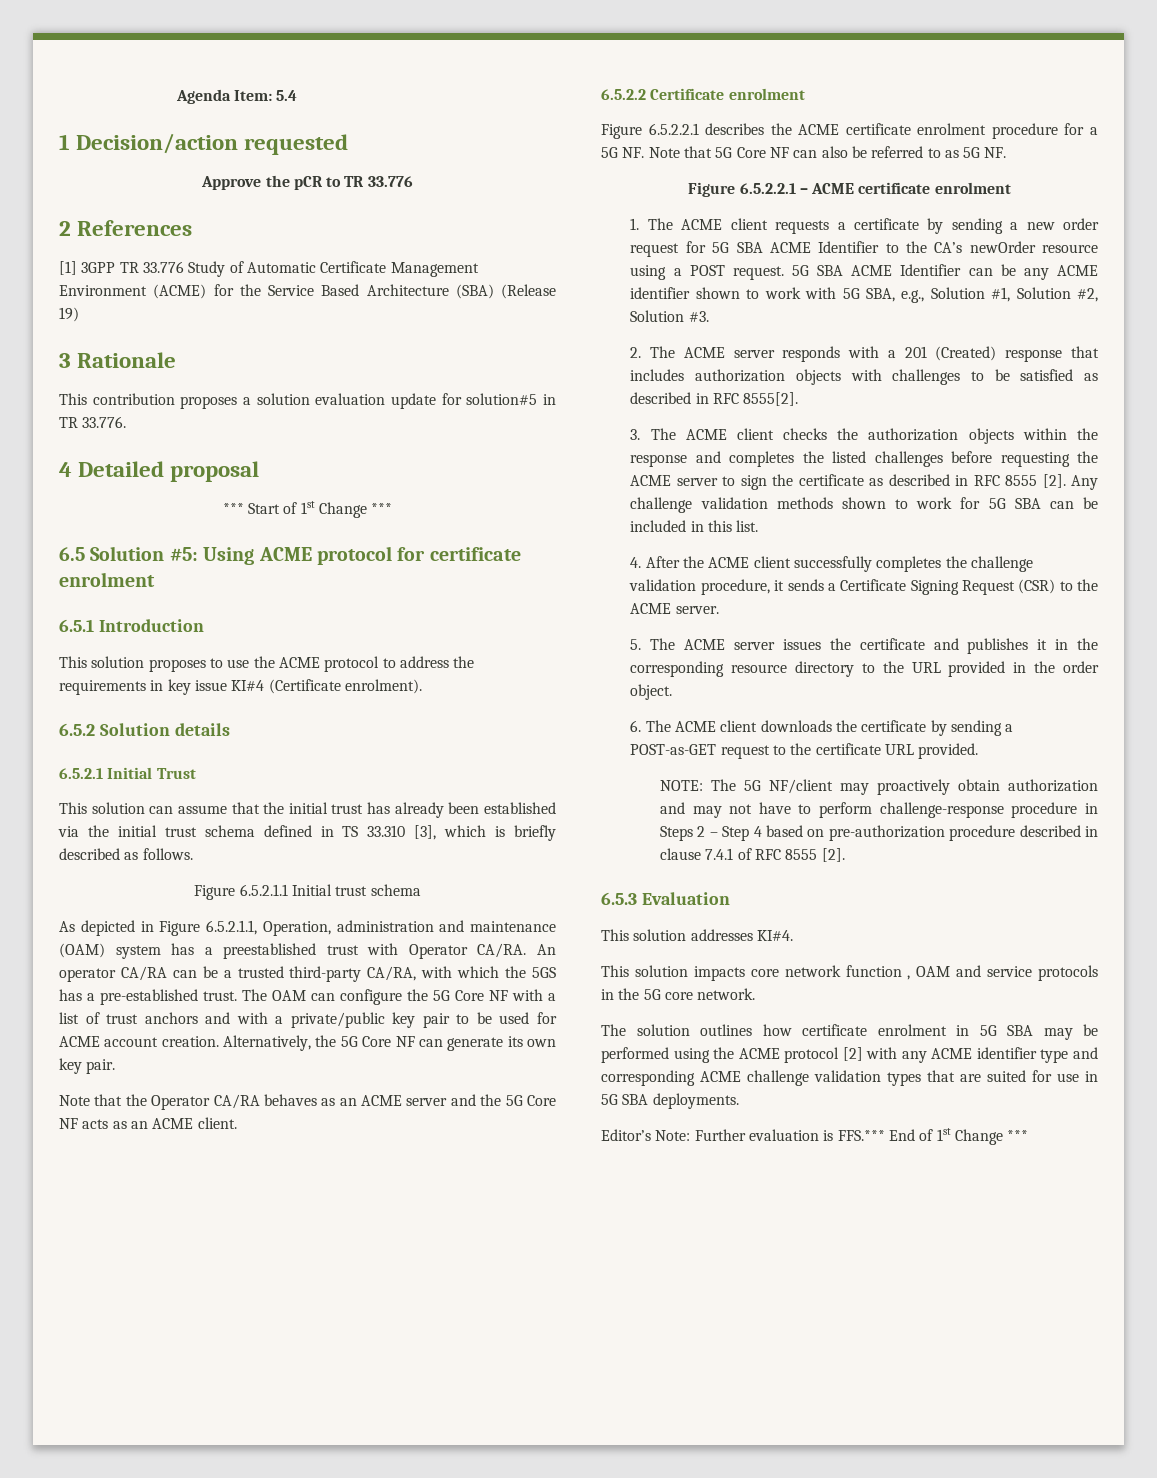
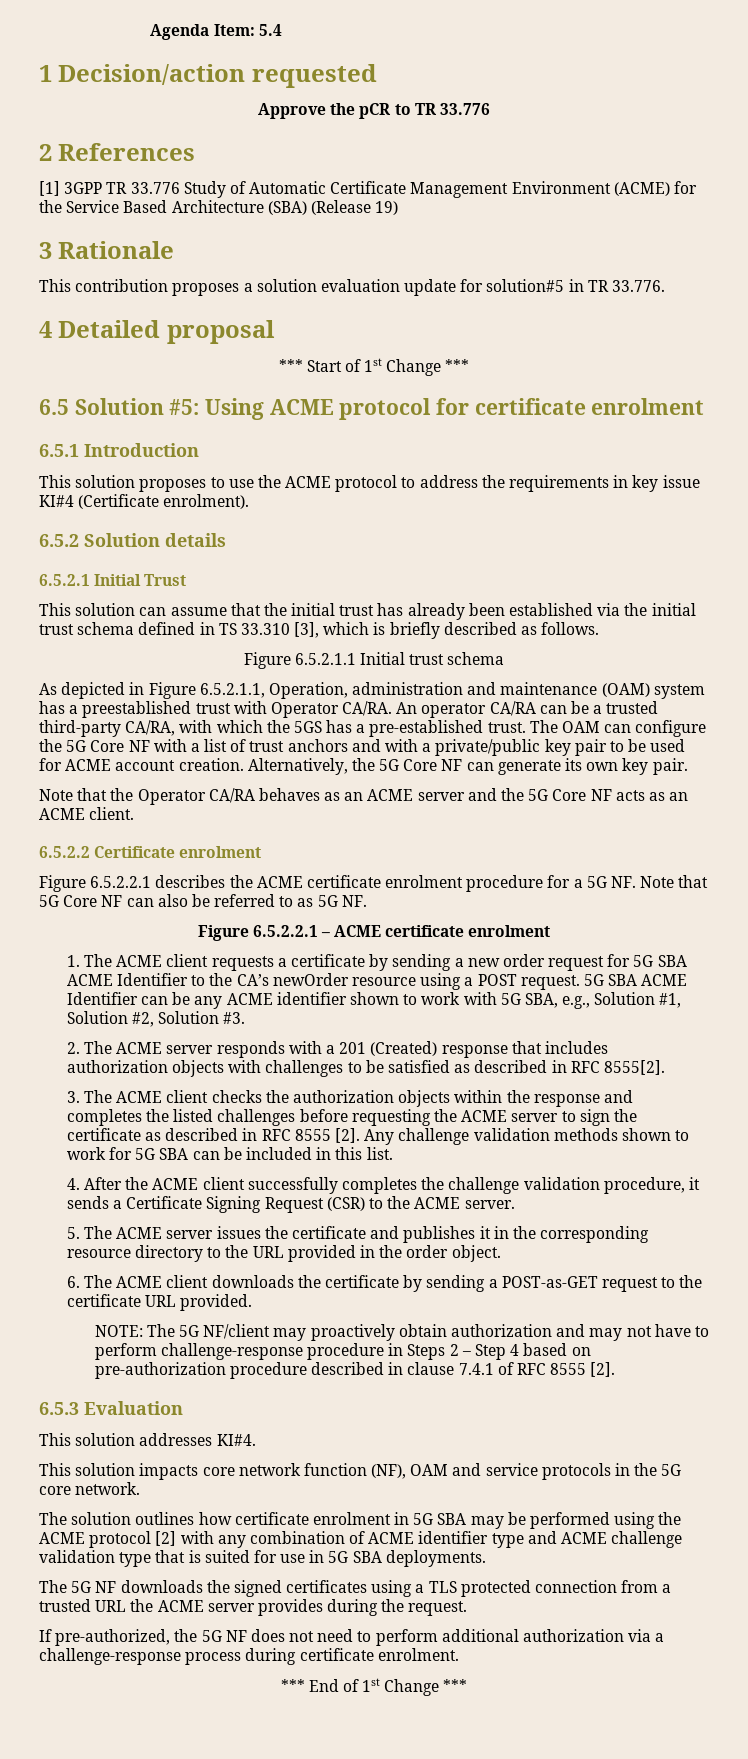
- This solution impacts core network function , OAM and service protocols in the 5G core network.
+ This solution impacts core network function (NF), OAM and service protocols in the 5G core network.
- The solution outlines how certificate enrolment in 5G SBA may be performed using the ACME protocol [2] with any ACME identifier type and corresponding ACME challenge validation types that are suited for use in 5G SBA deployments.
+ The solution outlines how certificate enrolment in 5G SBA may be performed using the ACME protocol [2] with any combination of ACME identifier type and ACME challenge validation type that is suited for use in 5G SBA deployments.
- Editor’s Note: Further evaluation is FFS.*** End of 1st Change ***
+ The 5G NF downloads the signed certificates using a TLS protected connection from a trusted URL the ACME server provides during the request.
+ If pre-authorized, the 5G NF does not need to perform additional authorization via a challenge-response process during certificate enrolment.
+ *** End of 1st Change ***

